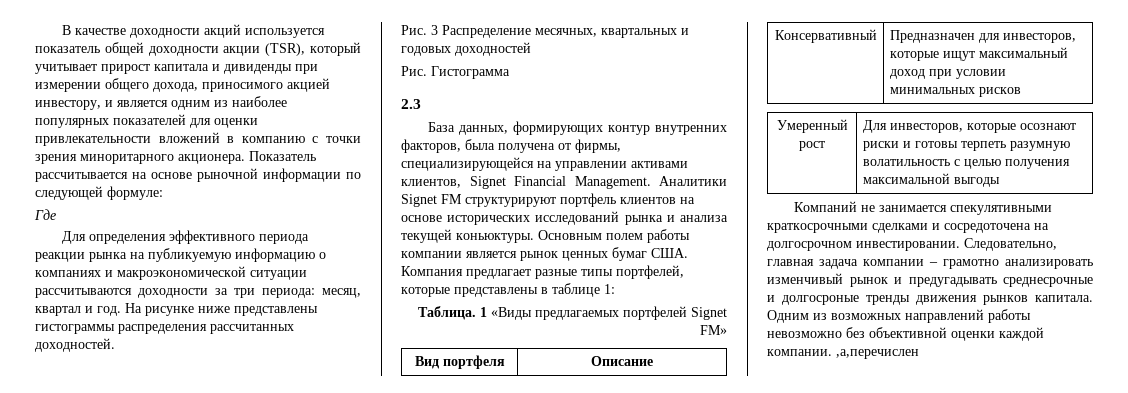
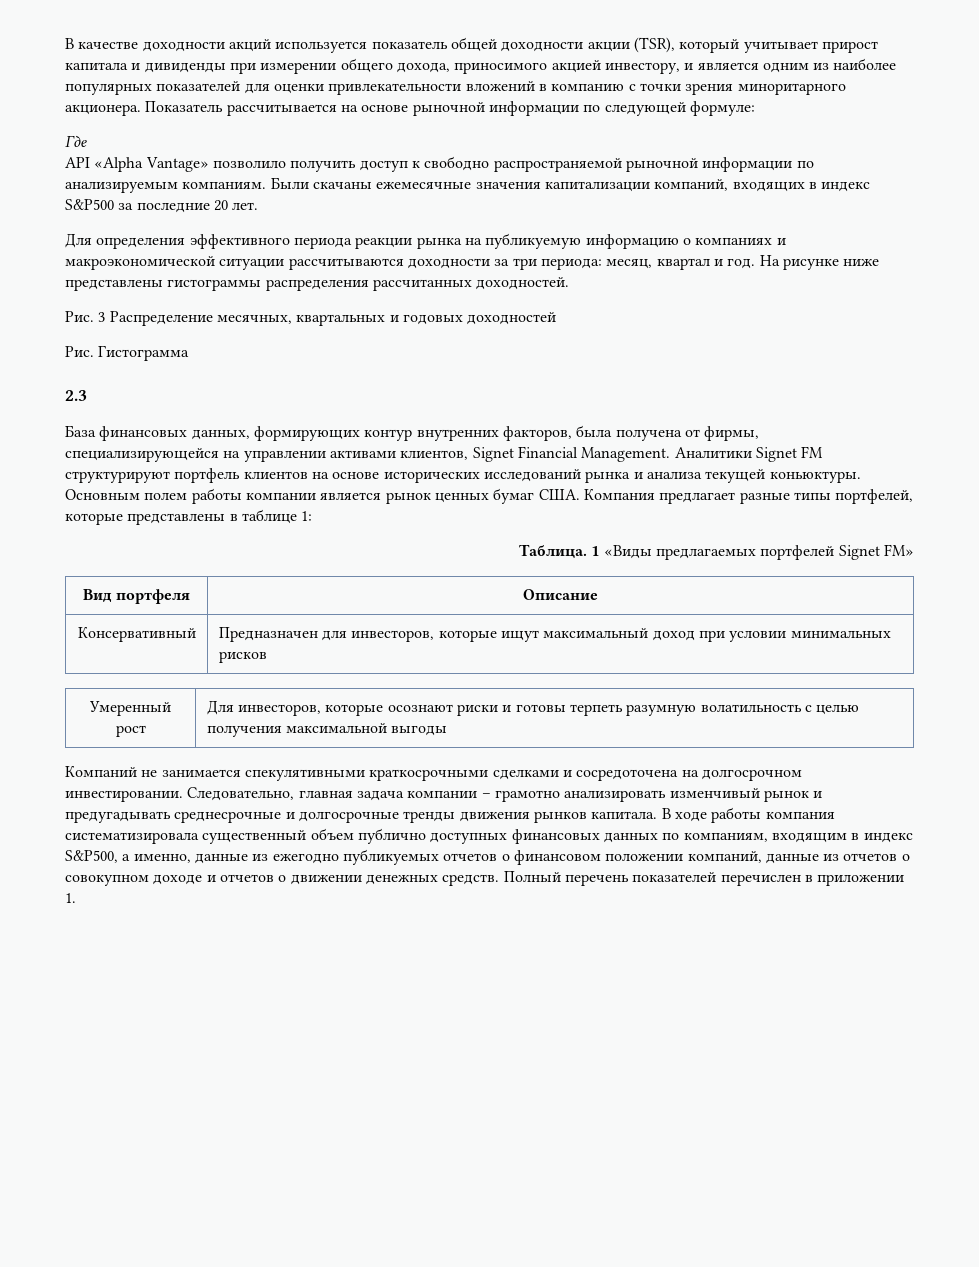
+ API «Alpha Vantage» позволило получить доступ к свободно распространяемой рыночной информации по анализируемым компаниям. Были скачаны ежемесячные значения капитализации компаний, входящих в индекс S&P500 за последние 20 лет.
- База данных, формирующих контур внутренних факторов, была получена от фирмы, специализирующейся на управлении активами клиентов, Signet Financial Management.
+ База финансовых данных, формирующих контур внутренних факторов, была получена от фирмы, специализирующейся на управлении активами клиентов, Signet Financial Management.
- Следовательно, главная задача компании – грамотно анализировать изменчивый рынок и предугадывать среднесрочные и долгосроные тренды движения рынков капитала.
+ Следовательно, главная задача компании – грамотно анализировать изменчивый рынок и предугадывать среднесрочные и долгосрочные тренды движения рынков капитала.
- Одним из возможных направлений работы невозможно без объективной оценки каждой компании. ,а,перечислен
+ В ходе работы компания систематизировала существенный объем публично доступных финансовых данных по компаниям, входящим в индекс S&P500, а именно, данные из ежегодно публикуемых отчетов о финансовом положении компаний, данные из отчетов о совокупном доходе и отчетов о движении денежных средств. Полный перечень показателей перечислен в приложении 1.

